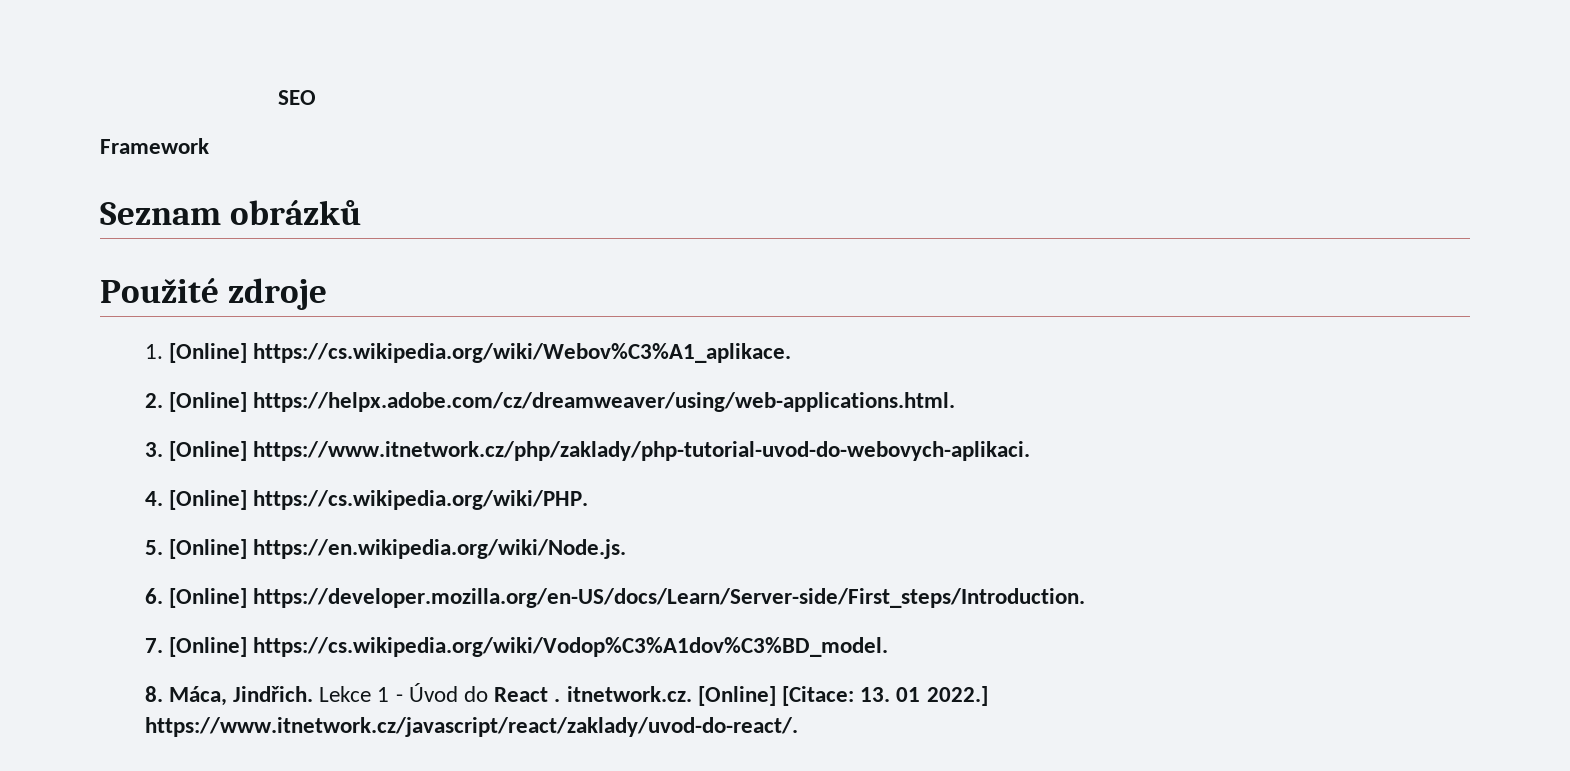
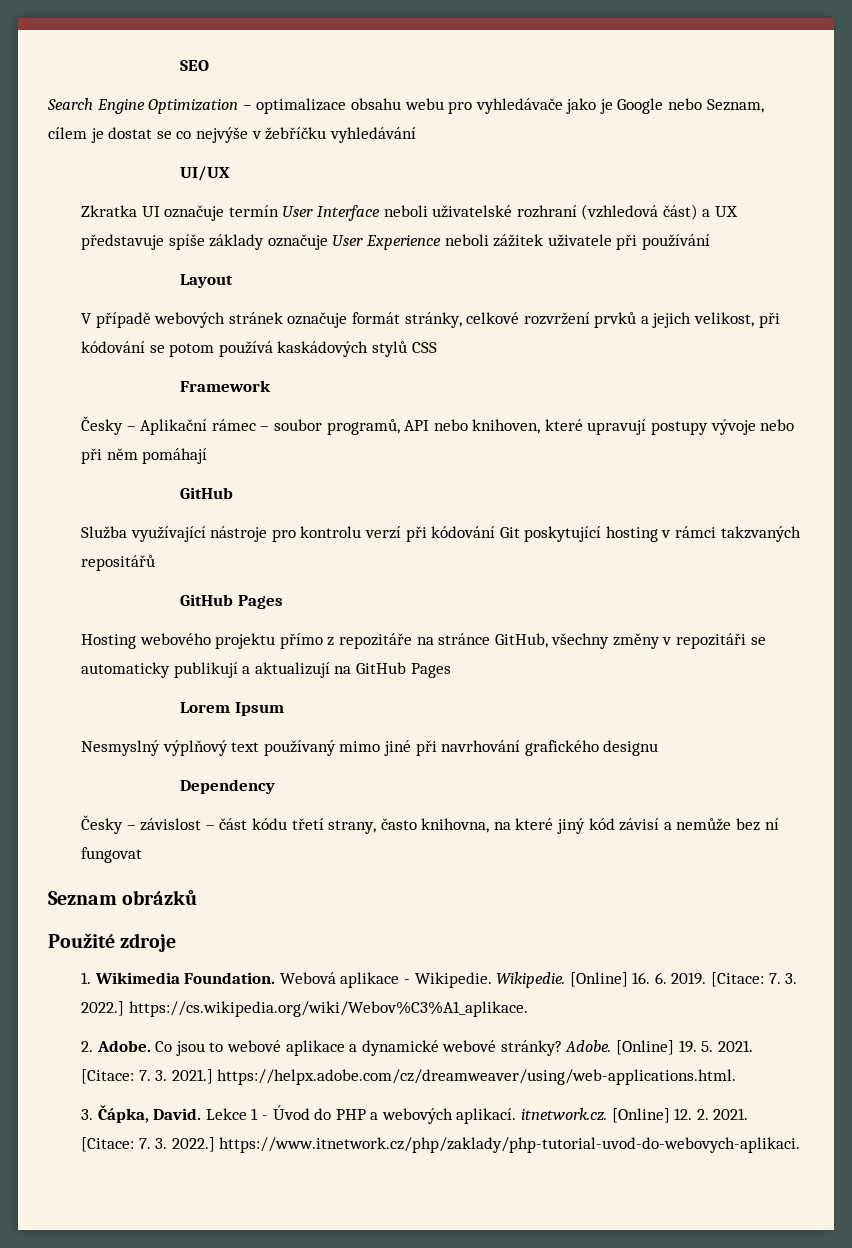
+ Search Engine Optimization – optimalizace obsahu webu pro vyhledávače jako je Google nebo Seznam, cílem je dostat se co nejvýše v žebříčku vyhledávání
+ UI/UX
+ Zkratka UI označuje termín User Interface neboli uživatelské rozhraní (vzhledová část) a UX představuje spíše základy označuje User Experience neboli zážitek uživatele při používání
+ Layout
+ V případě webových stránek označuje formát stránky, celkové rozvržení prvků a jejich velikost, při kódování se potom používá kaskádových stylů CSS
  Framework
+ Česky – Aplikační rámec – soubor programů, API nebo knihoven, které upravují postupy vývoje nebo při něm pomáhají
+ GitHub
+ Služba využívající nástroje pro kontrolu verzí při kódování Git poskytující hosting v rámci takzvaných repositářů
+ GitHub Pages
+ Hosting webového projektu přímo z repozitáře na stránce GitHub, všechny změny v repozitáři se automaticky publikují a aktualizují na GitHub Pages
+ Lorem Ipsum
+ Nesmyslný výplňový text používaný mimo jiné při navrhování grafického designu
+ Dependency
+ Česky – závislost – část kódu třetí strany, často knihovna, na které jiný kód závisí a nemůže bez ní fungovat
- 1. [Online] https://cs.wikipedia.org/wiki/Webov%C3%A1_aplikace.
- 2. [Online] https://helpx.adobe.com/cz/dreamweaver/using/web-applications.html.
- 3. [Online] https://www.itnetwork.cz/php/zaklady/php-tutorial-uvod-do-webovych-aplikaci.
- 4. [Online] https://cs.wikipedia.org/wiki/PHP.
- 5. [Online] https://en.wikipedia.org/wiki/Node.js.
- 6. [Online] https://developer.mozilla.org/en-US/docs/Learn/Server-side/First_steps/Introduction.
- 7. [Online] https://cs.wikipedia.org/wiki/Vodop%C3%A1dov%C3%BD_model.
- 8. Máca, Jindřich.
+ 1. Wikimedia Foundation. Webová aplikace - Wikipedie. Wikipedie. [Online] 16. 6. 2019. [Citace: 7. 3. 2022.] https://cs.wikipedia.org/wiki/Webov%C3%A1_aplikace.
+ 2. Adobe. Co jsou to webové aplikace a dynamické webové stránky? Adobe. [Online] 19. 5. 2021. [Citace: 7. 3. 2021.] https://helpx.adobe.com/cz/dreamweaver/using/web-applications.html.
+ 3. Čápka, David.
- Lekce 1 - Úvod do React . itnetwork.cz. [Online] [Citace: 13. 01 2022.] https://www.itnetwork.cz/javascript/react/zaklady/uvod-do-react/.
+ Lekce 1 - Úvod do PHP a webových aplikací. itnetwork.cz. [Online] 12. 2. 2021. [Citace: 7. 3. 2022.] https://www.itnetwork.cz/php/zaklady/php-tutorial-uvod-do-webovych-aplikaci.

